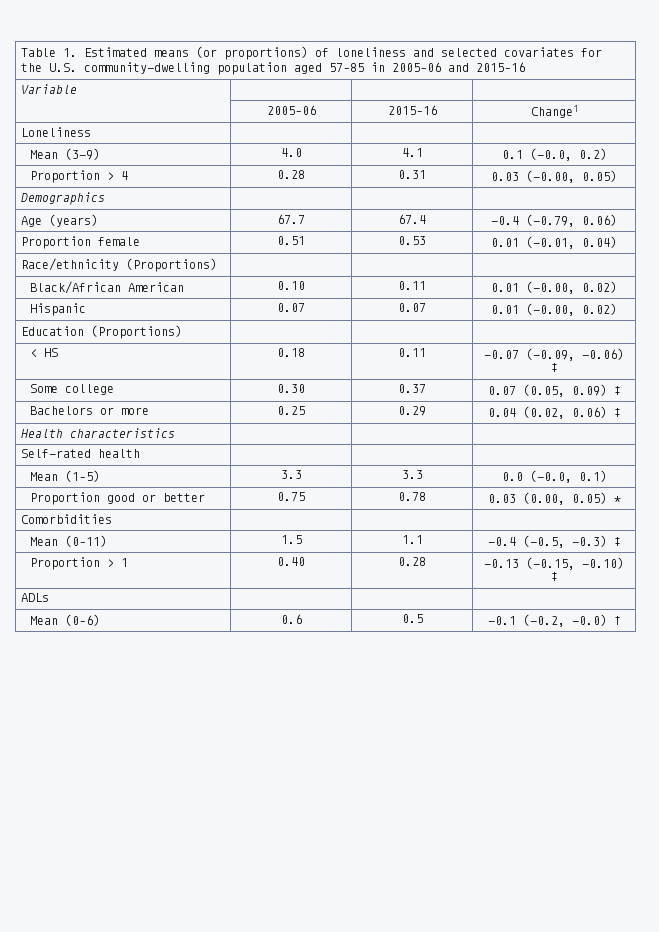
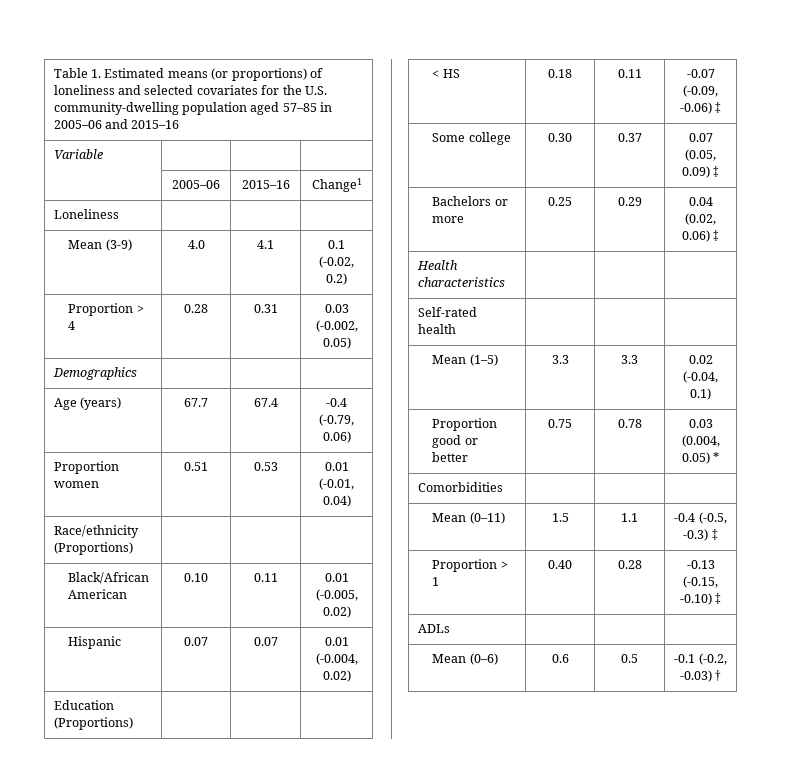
- Mean (3-9) | 4.0 | 4.1 | 0.1 (-0.0, 0.2)
+ Mean (3-9) | 4.0 | 4.1 | 0.1 (-0.02, 0.2)
- Proportion > 4 | 0.28 | 0.31 | 0.03 (-0.00, 0.05)
+ Proportion > 4 | 0.28 | 0.31 | 0.03 (-0.002, 0.05)
- Proportion female | 0.51 | 0.53 | 0.01 (-0.01, 0.04)
+ Proportion women | 0.51 | 0.53 | 0.01 (-0.01, 0.04)
- Black/African American | 0.10 | 0.11 | 0.01 (-0.00, 0.02)
+ Black/African American | 0.10 | 0.11 | 0.01 (-0.005, 0.02)
- Hispanic | 0.07 | 0.07 | 0.01 (-0.00, 0.02)
+ Hispanic | 0.07 | 0.07 | 0.01 (-0.004, 0.02)
- Mean (1–5) | 3.3 | 3.3 | 0.0 (-0.0, 0.1)
+ Mean (1–5) | 3.3 | 3.3 | 0.02 (-0.04, 0.1)
- Proportion good or better | 0.75 | 0.78 | 0.03 (0.00, 0.05) *
+ Proportion good or better | 0.75 | 0.78 | 0.03 (0.004, 0.05) *
- Mean (0–6) | 0.6 | 0.5 | -0.1 (-0.2, -0.0) †
+ Mean (0–6) | 0.6 | 0.5 | -0.1 (-0.2, -0.03) †

